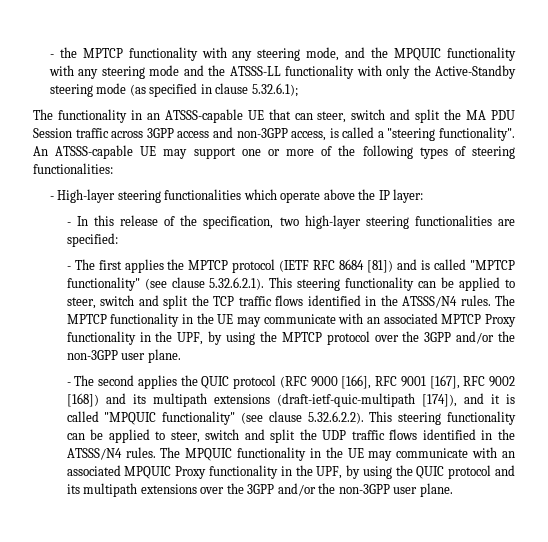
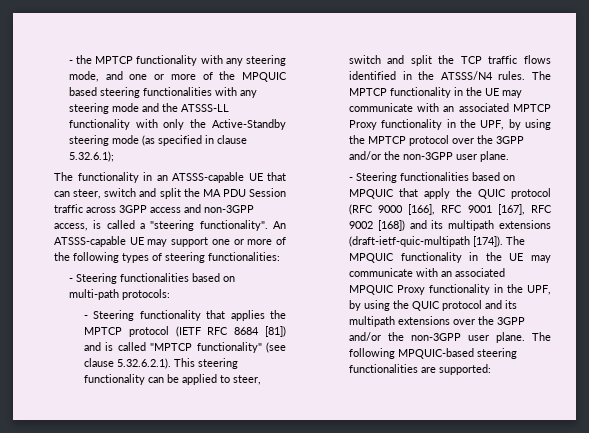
- - the MPTCP functionality with any steering mode, and the MPQUIC functionality with any steering mode and the ATSSS-LL functionality with only the Active-Standby steering mode (as specified in clause 5.32.6.1);
+ - the MPTCP functionality with any steering mode, and one or more of the MPQUIC based steering functionalities with any steering mode and the ATSSS-LL functionality with only the Active-Standby steering mode (as specified in clause 5.32.6.1);
- - High-layer steering functionalities which operate above the IP layer:
- - In this release of the specification, two high-layer steering functionalities are specified:
- - The first applies the MPTCP protocol (IETF RFC 8684 [81]) and is called "MPTCP functionality" (see clause 5.32.6.2.1). This steering functionality can be applied to steer, switch and split the TCP traffic flows identified in the ATSSS/N4 rules.
+ - Steering functionalities based on multi-path protocols:
+ - Steering functionality that applies the MPTCP protocol (IETF RFC 8684 [81]) and is called "MPTCP functionality" (see clause 5.32.6.2.1). This steering functionality can be applied to steer, switch and split the TCP traffic flows identified in the ATSSS/N4 rules.
- - The second applies the QUIC protocol (RFC 9000 [166], RFC 9001 [167], RFC 9002 [168]) and its multipath extensions (draft-ietf-quic-multipath [174]), and it is called "MPQUIC functionality" (see clause 5.32.6.2.2). This steering functionality can be applied to steer, switch and split the UDP traffic flows identified in the ATSSS/N4 rules.
+ - Steering functionalities based on MPQUIC that apply the QUIC protocol (RFC 9000 [166], RFC 9001 [167], RFC 9002 [168]) and its multipath extensions (draft-ietf-quic-multipath [174]).
+ The following MPQUIC-based steering functionalities are supported:

